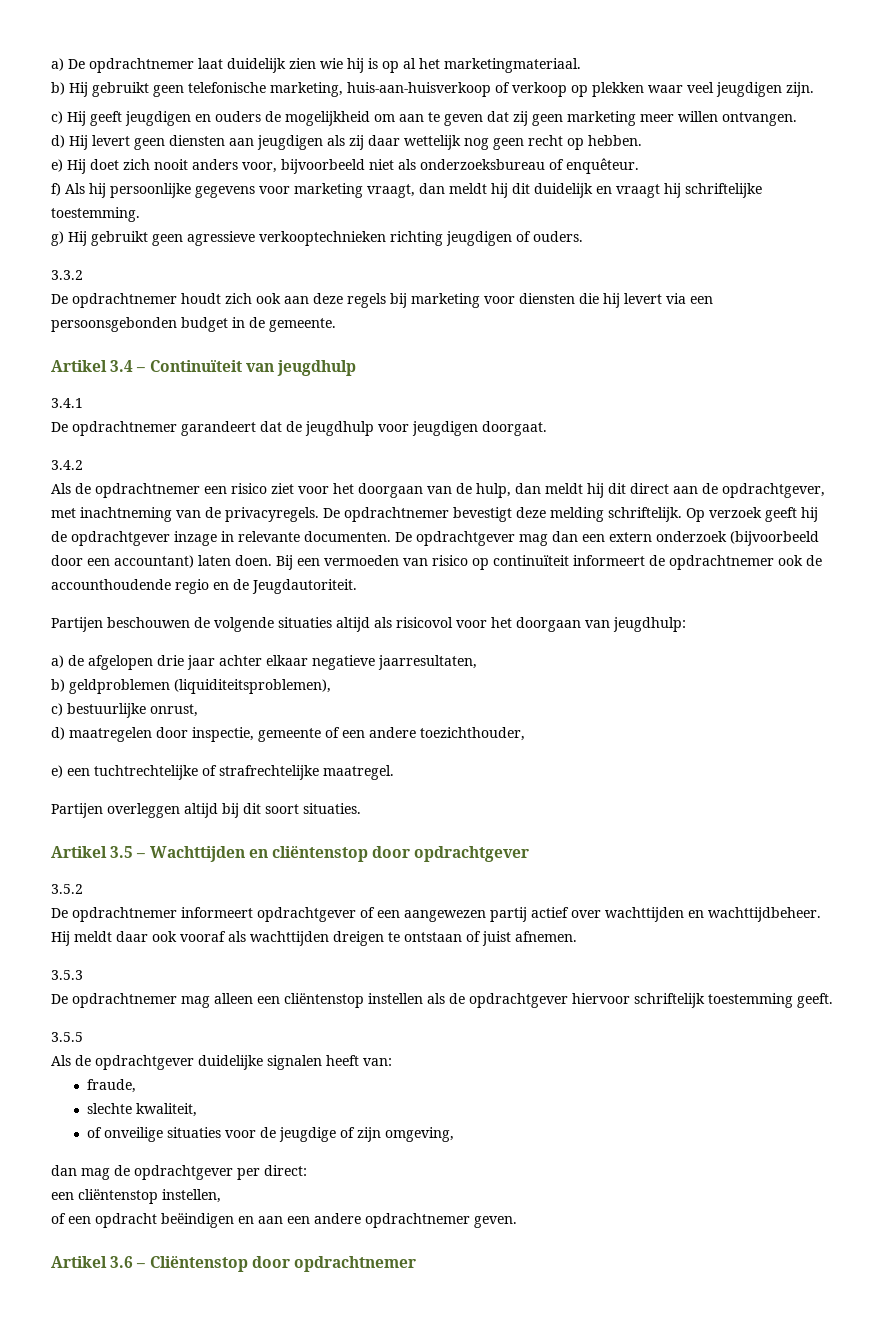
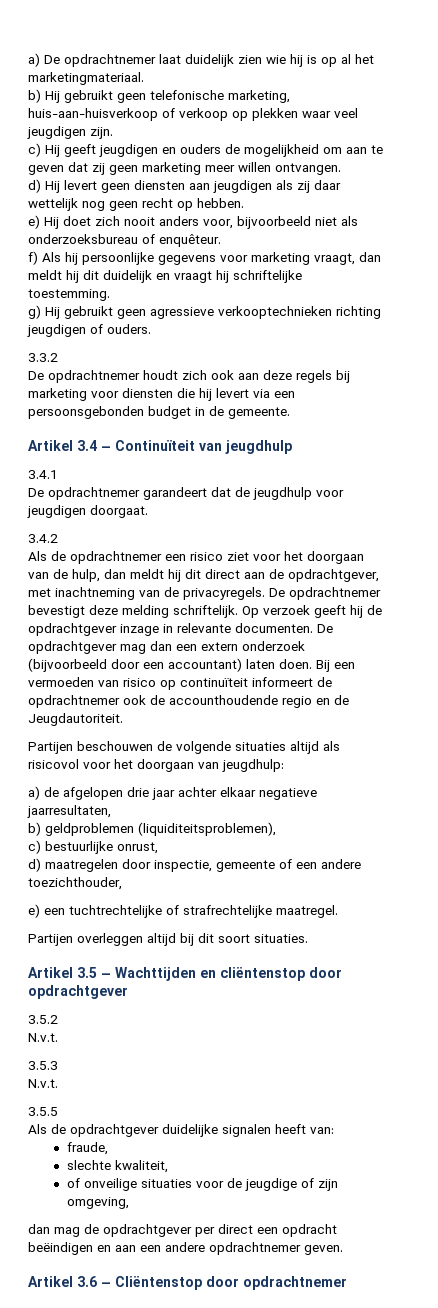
  3.5.2
- De opdrachtnemer informeert opdrachtgever of een aangewezen partij actief over wachttijden en wachttijdbeheer. Hij meldt daar ook vooraf als wachttijden dreigen te ontstaan of juist afnemen.
+ N.v.t.
  3.5.3
- De opdrachtnemer mag alleen een cliëntenstop instellen als de opdrachtgever hiervoor schriftelijk toestemming geeft.
+ N.v.t.
- dan mag de opdrachtgever per direct:
- een cliëntenstop instellen,
- of een opdracht beëindigen en aan een andere opdrachtnemer geven.
+ dan mag de opdrachtgever per direct een opdracht beëindigen en aan een andere opdrachtnemer geven.

